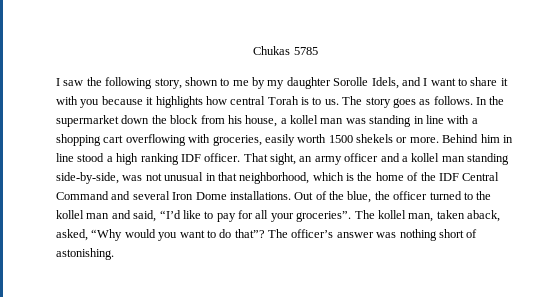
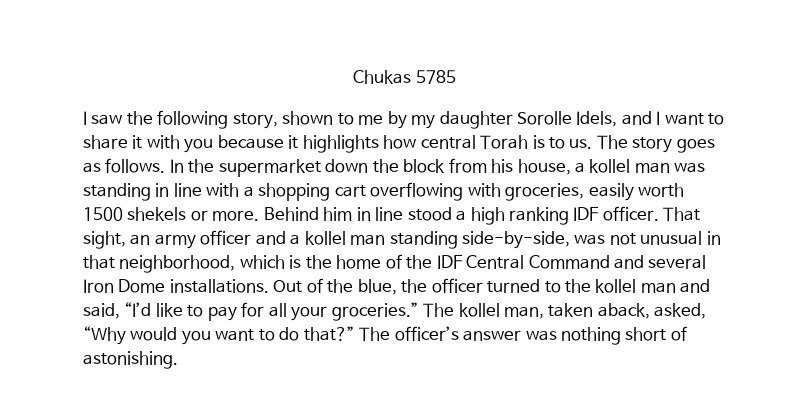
- Out of the blue, the officer turned to the kollel man and said, “I’d like to pay for all your groceries”.
+ Out of the blue, the officer turned to the kollel man and said, “I’d like to pay for all your groceries.”
- The kollel man, taken aback, asked, “Why would you want to do that”?
+ The kollel man, taken aback, asked, “Why would you want to do that?”

